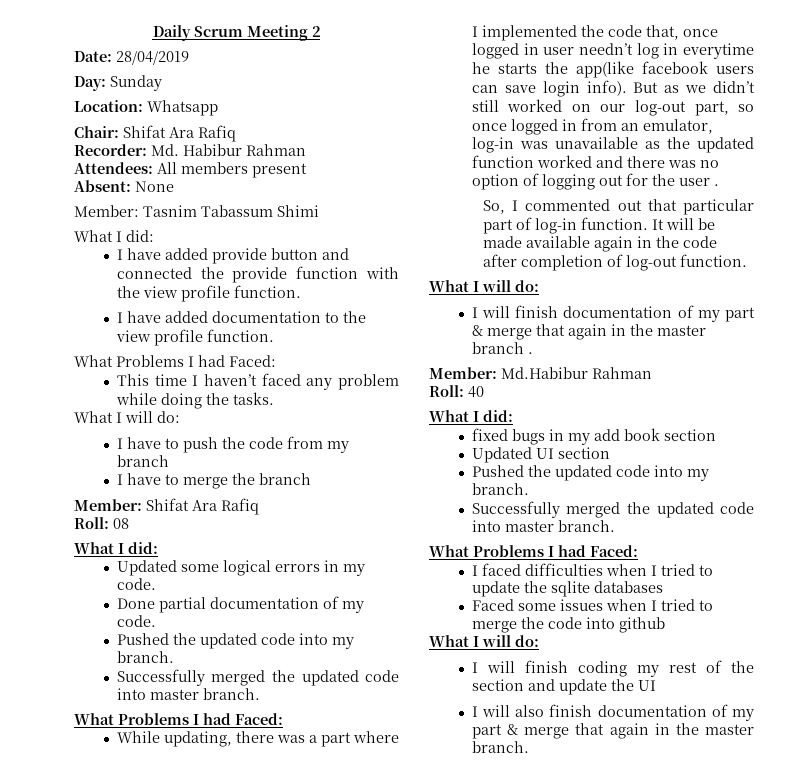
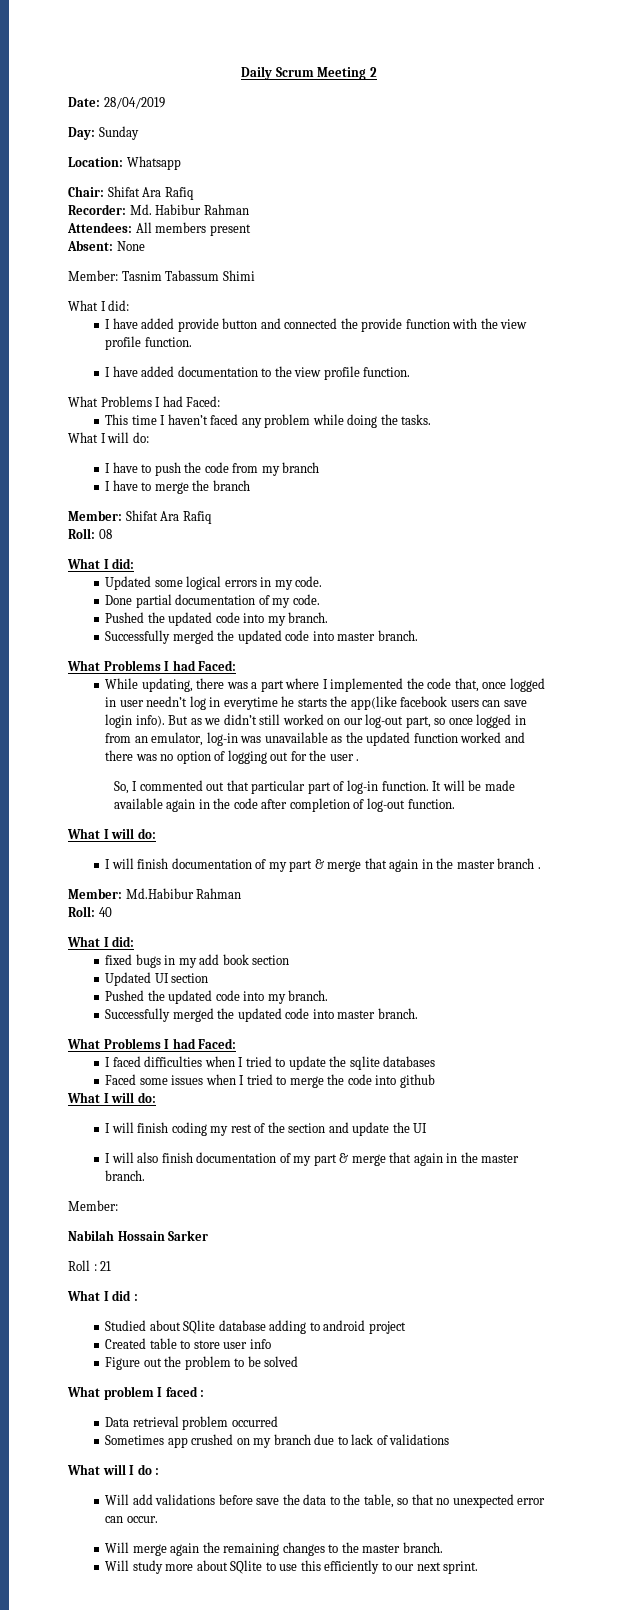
  I will also finish documentation of my part & merge that again in the master branch.
+ Member:
+ Nabilah Hossain Sarker
+ Roll : 21
+ What I did :
+ Studied about SQlite database adding to android project
+ Created table to store user info
+ Figure out the problem to be solved
+ What problem I faced :
+ Data retrieval problem occurred
+ Sometimes app crushed on my branch due to lack of validations
+ What will I do :
+ Will add validations before save the data to the table, so that no unexpected error can occur.
+ Will merge again the remaining changes to the master branch.
+ Will study more about SQlite to use this efficiently to our next sprint.

